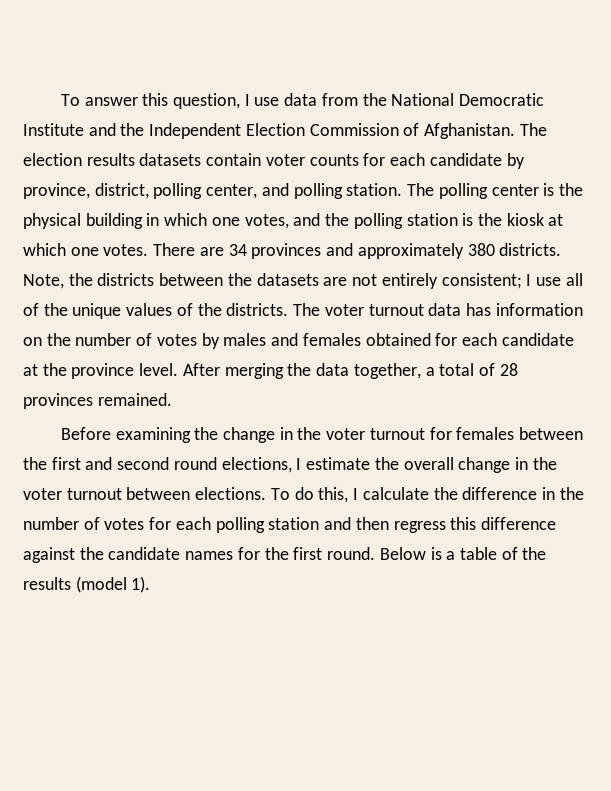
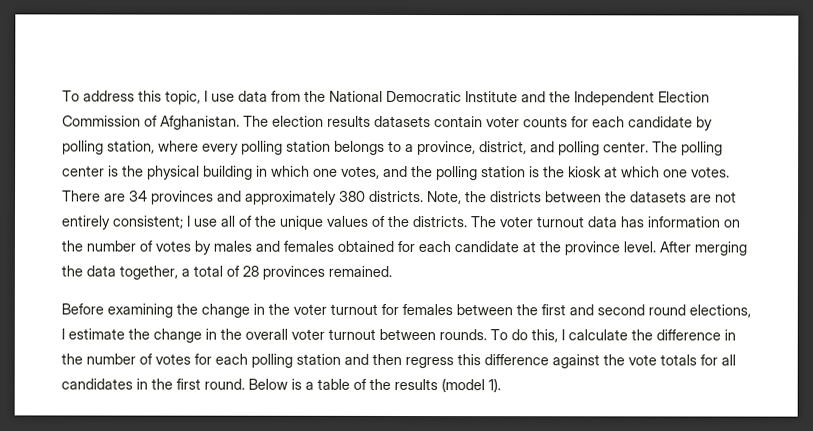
- To answer this question, I use data from the National Democratic Institute and the Independent Election Commission of Afghanistan.
+ To address this topic, I use data from the National Democratic Institute and the Independent Election Commission of Afghanistan.
- The election results datasets contain voter counts for each candidate by province, district, polling center, and polling station.
+ The election results datasets contain voter counts for each candidate by polling station, where every polling station belongs to a province, district, and polling center.
- Before examining the change in the voter turnout for females between the first and second round elections, I estimate the overall change in the voter turnout between elections.
+ Before examining the change in the voter turnout for females between the first and second round elections, I estimate the change in the overall voter turnout between rounds.
- To do this, I calculate the difference in the number of votes for each polling station and then regress this difference against the candidate names for the first round.
+ To do this, I calculate the difference in the number of votes for each polling station and then regress this difference against the vote totals for all candidates in the first round.

